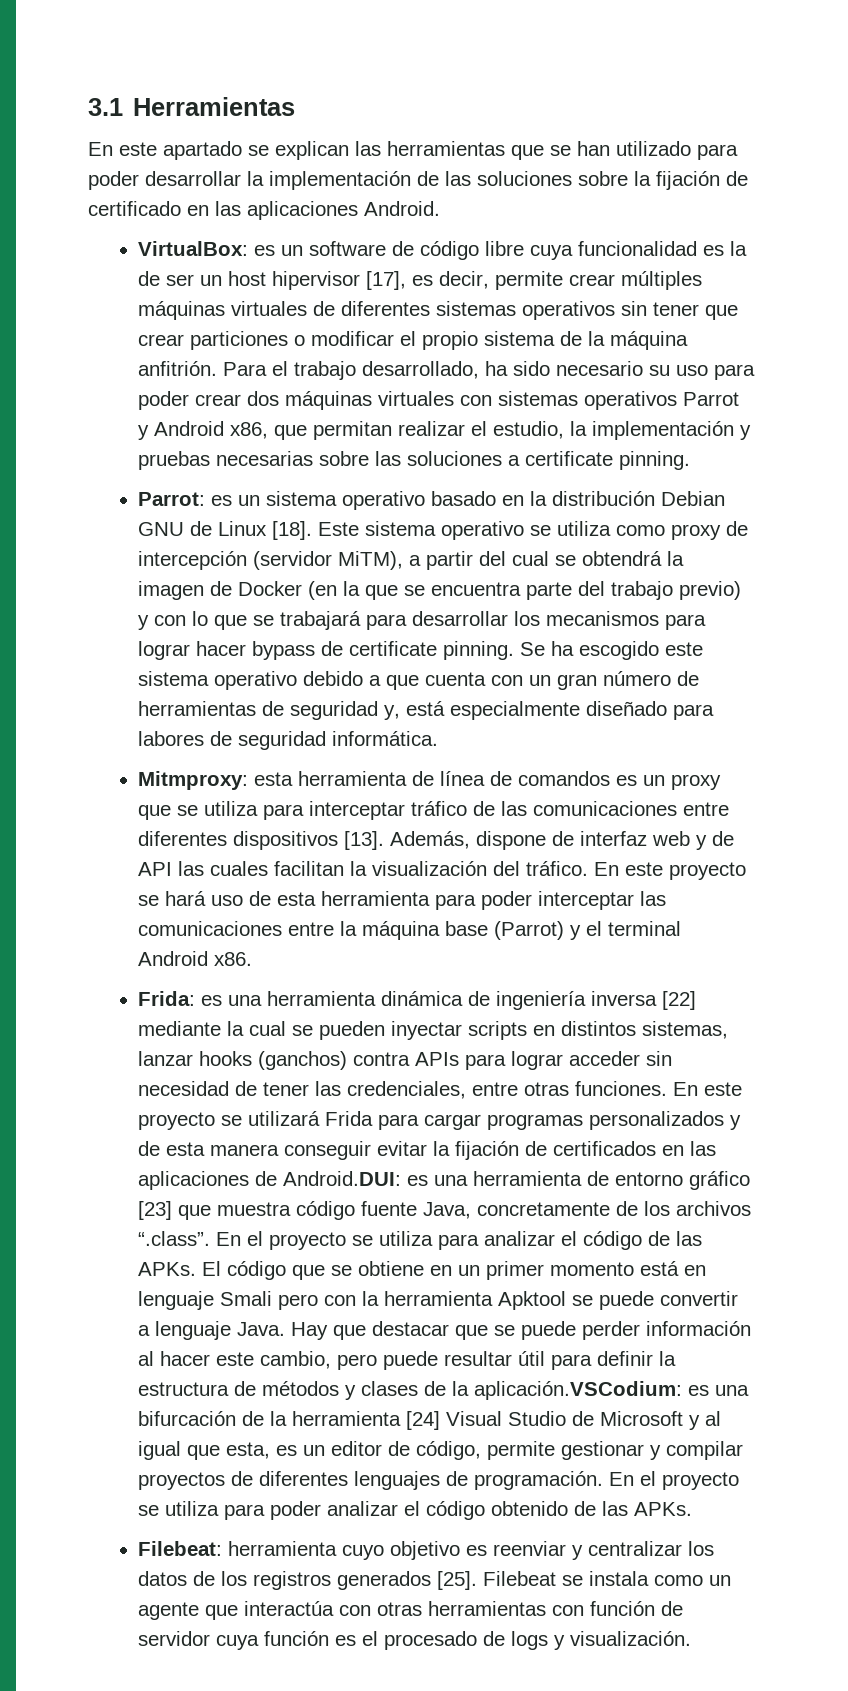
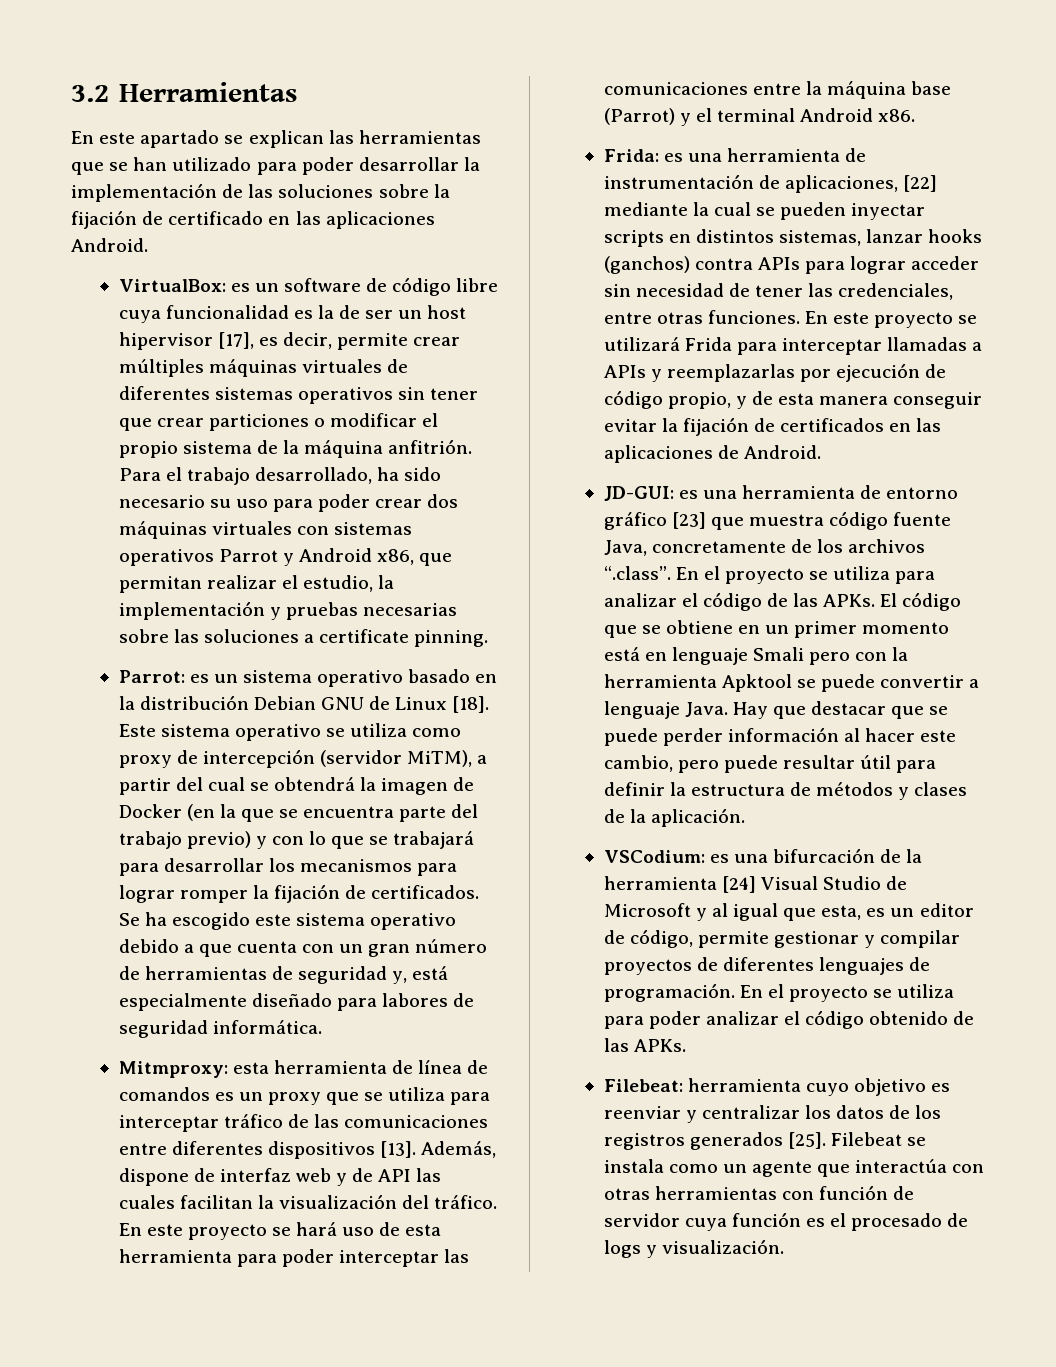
- 3.1 Herramientas
+ 3.2 Herramientas
- Este sistema operativo se utiliza como proxy de intercepción (servidor MiTM), a partir del cual se obtendrá la imagen de Docker (en la que se encuentra parte del trabajo previo) y con lo que se trabajará para desarrollar los mecanismos para lograr hacer bypass de certificate pinning.
+ Este sistema operativo se utiliza como proxy de intercepción (servidor MiTM), a partir del cual se obtendrá la imagen de Docker (en la que se encuentra parte del trabajo previo) y con lo que se trabajará para desarrollar los mecanismos para lograr romper la fijación de certificados.
- Frida: es una herramienta dinámica de ingeniería inversa [22] mediante la cual se pueden inyectar scripts en distintos sistemas, lanzar hooks (ganchos) contra APIs para lograr acceder sin necesidad de tener las credenciales, entre otras funciones.
+ Frida: es una herramienta de instrumentación de aplicaciones, [22] mediante la cual se pueden inyectar scripts en distintos sistemas, lanzar hooks (ganchos) contra APIs para lograr acceder sin necesidad de tener las credenciales, entre otras funciones.
- En este proyecto se utilizará Frida para cargar programas personalizados y de esta manera conseguir evitar la fijación de certificados en las aplicaciones de Android.DUI: es una herramienta de entorno gráfico [23] que muestra código fuente Java, concretamente de los archivos “.class”. En el proyecto se utiliza para analizar el código de las APKs.
+ En este proyecto se utilizará Frida para interceptar llamadas a APIs y reemplazarlas por ejecución de código propio, y de esta manera conseguir evitar la fijación de certificados en las aplicaciones de Android.
+ JD-GUI: es una herramienta de entorno gráfico [23] que muestra código fuente Java, concretamente de los archivos “.class”. En el proyecto se utiliza para analizar el código de las APKs.
- Hay que destacar que se puede perder información al hacer este cambio, pero puede resultar útil para definir la estructura de métodos y clases de la aplicación.VSCodium: es una bifurcación de la herramienta [24] Visual Studio de Microsoft y al igual que esta, es un editor de código, permite gestionar y compilar proyectos de diferentes lenguajes de programación.
+ Hay que destacar que se puede perder información al hacer este cambio, pero puede resultar útil para definir la estructura de métodos y clases de la aplicación.
+ VSCodium: es una bifurcación de la herramienta [24] Visual Studio de Microsoft y al igual que esta, es un editor de código, permite gestionar y compilar proyectos de diferentes lenguajes de programación.

